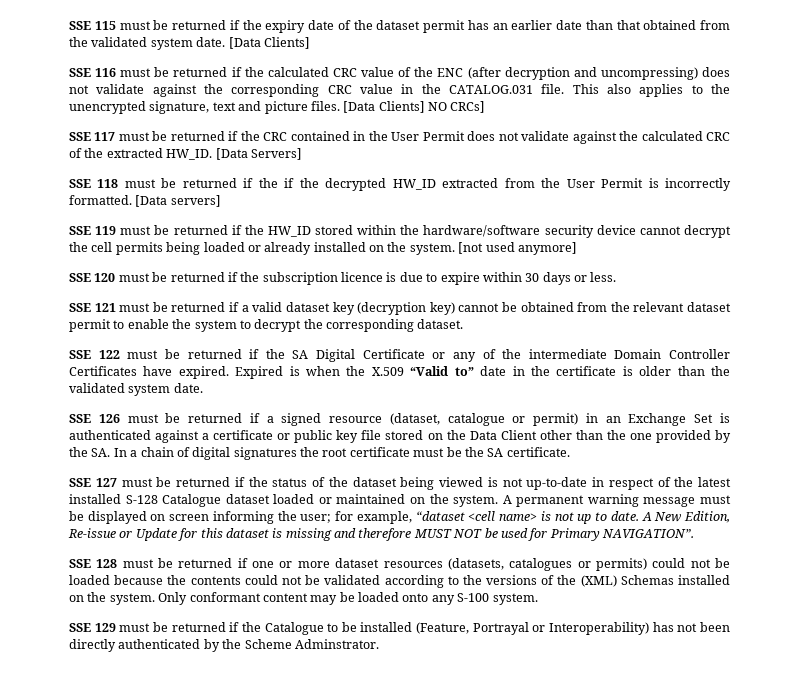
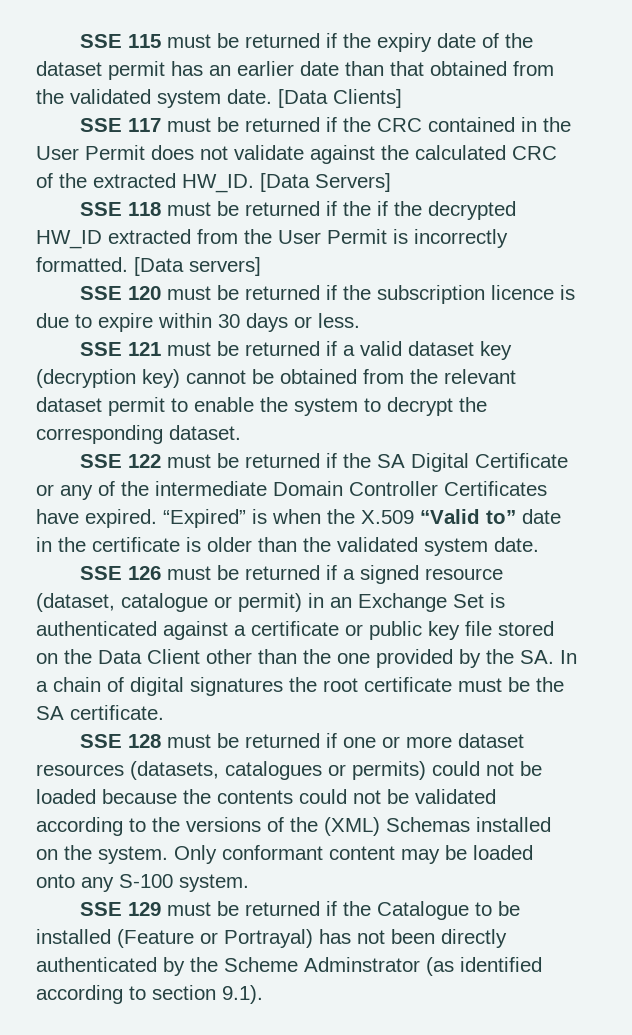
- SSE 116 must be returned if the calculated CRC value of the ENC (after decryption and uncompressing) does not validate against the corresponding CRC value in the CATALOG.031 file. This also applies to the unencrypted signature, text and picture files. [Data Clients] NO CRCs]
- SSE 119 must be returned if the HW_ID stored within the hardware/software security device cannot decrypt the cell permits being loaded or already installed on the system. [not used anymore]
- Expired is when the X.509 “Valid to” date in the certificate is older than the validated system date.
+ “Expired” is when the X.509 “Valid to” date in the certificate is older than the validated system date.
- SSE 127 must be returned if the status of the dataset being viewed is not up-to-date in respect of the latest installed S-128 Catalogue dataset loaded or maintained on the system. A permanent warning message must be displayed on screen informing the user; for example, “dataset <cell name> is not up to date. A New Edition, Re-issue or Update for this dataset is missing and therefore MUST NOT be used for Primary NAVIGATION”.
- SSE 129 must be returned if the Catalogue to be installed (Feature, Portrayal or Interoperability) has not been directly authenticated by the Scheme Adminstrator.
+ SSE 129 must be returned if the Catalogue to be installed (Feature or Portrayal) has not been directly authenticated by the Scheme Adminstrator (as identified according to section 9.1).

